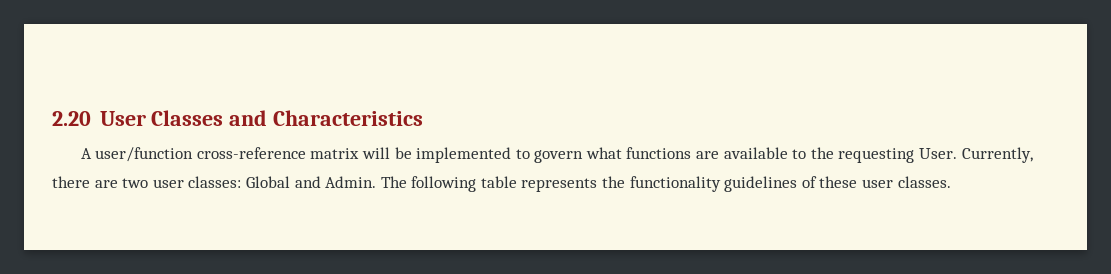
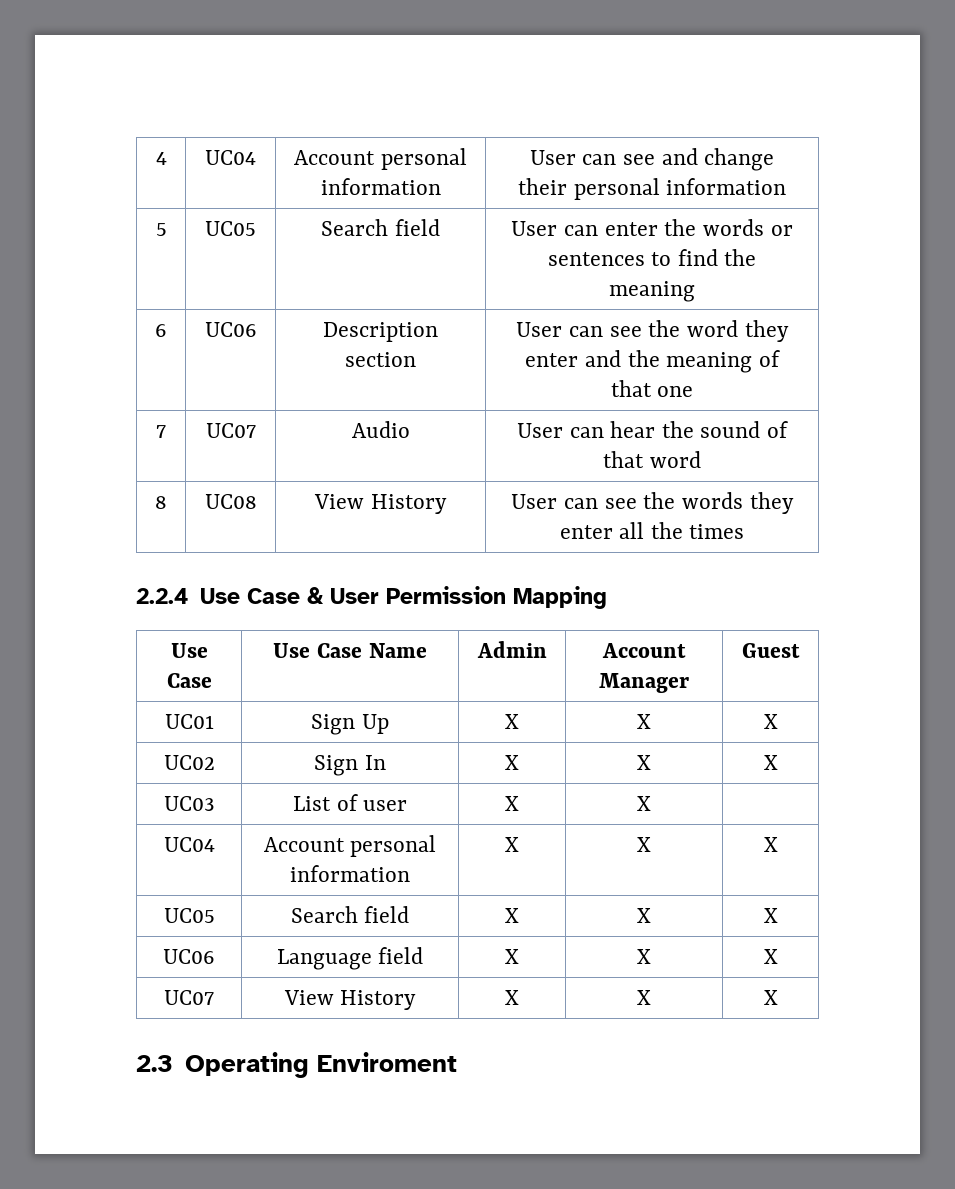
- 2.20 User Classes and Characteristics
- A user/function cross-reference matrix will be implemented to govern what functions are available to the requesting User. Currently, there are two user classes: Global and Admin. The following table represents the functionality guidelines of these user classes.
+ 4 | UC04 | Account personal information | User can see and change their personal information
+ 5 | UC05 | Search field | User can enter the words or sentences to find the meaning
+ 6 | UC06 | Description section | User can see the word they enter and the meaning of that one
+ 7 | UC07 | Audio | User can hear the sound of that word
+ 8 | UC08 | View History | User can see the words they enter all the times
+ 2.2.4 Use Case & User Permission Mapping
+ Use Case | Use Case Name | Admin | Account Manager | Guest
+ UC01 | Sign Up | X | X | X
+ UC02 | Sign In | X | X | X
+ UC03 | List of user | X | X |
+ UC04 | Account personal information | X | X | X
+ UC05 | Search field | X | X | X
+ UC06 | Language field | X | X | X
+ UC07 | View History | X | X | X
+ 2.3 Operating Enviroment

